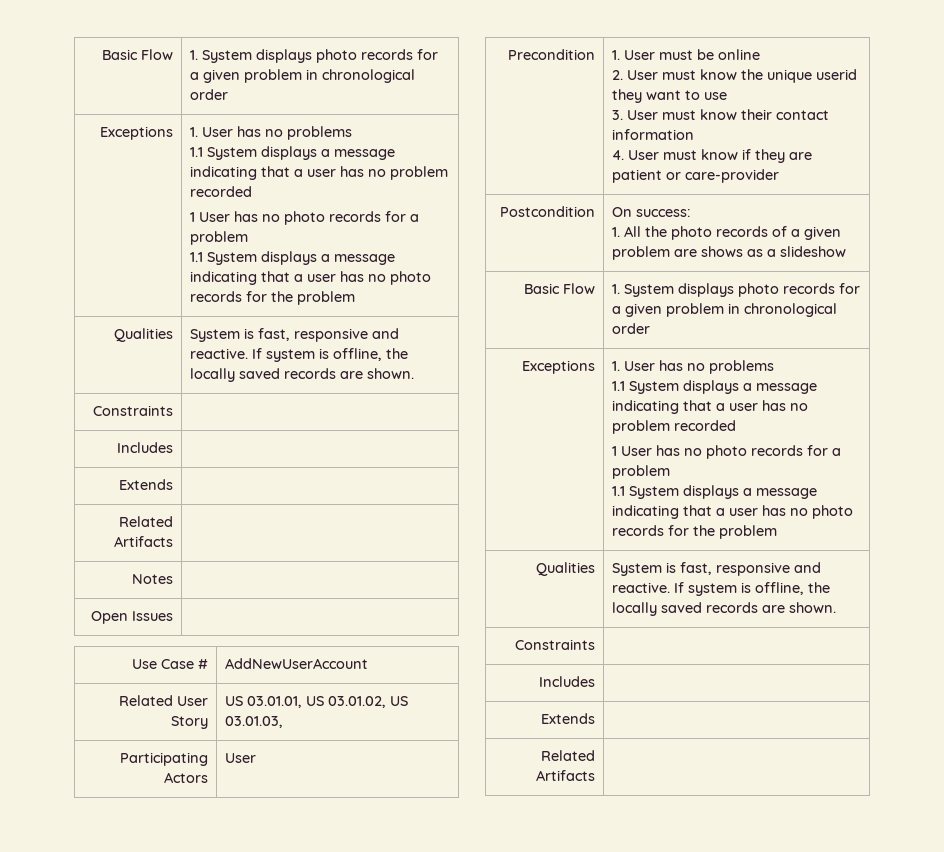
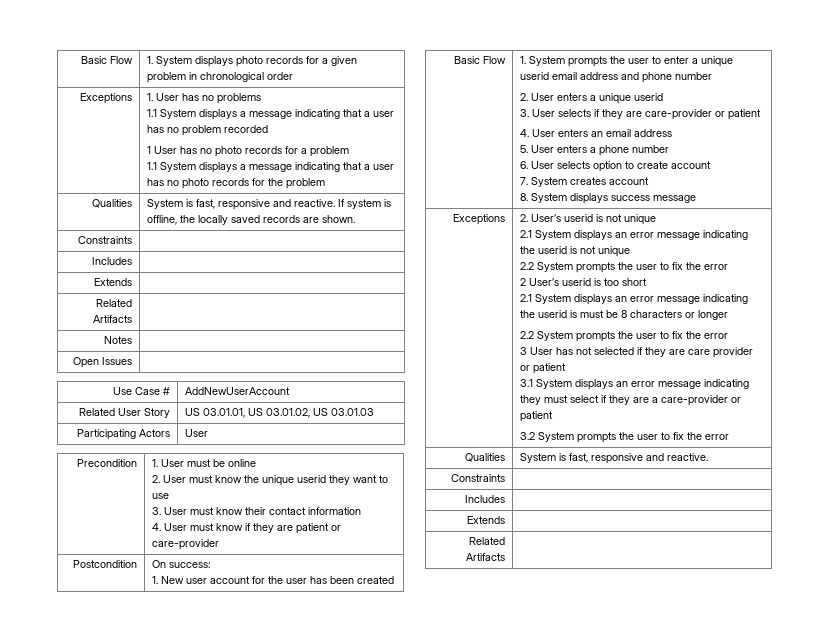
- Related User Story | US 03.01.01, US 03.01.02, US 03.01.03,
+ Related User Story | US 03.01.01, US 03.01.02, US 03.01.03
  Postcondition | On success:
- 1. All the photo records of a given problem are shows as a slideshow
- Basic Flow | 1. System displays photo records for a given problem in chronological order
- Exceptions | 1. User has no problems
- 1.1 System displays a message indicating that a user has no problem recorded
- 1 User has no photo records for a problem
- 1.1 System displays a message indicating that a user has no photo records for the problem
- Qualities | System is fast, responsive and reactive. If system is offline, the locally saved records are shown.
+ 1. New user account for the user has been created
+ Basic Flow | 1. System prompts the user to enter a unique userid email address and phone number
+ 2. User enters a unique userid
+ 3. User selects if they are care-provider or patient
+ 4. User enters an email address
+ 5. User enters a phone number
+ 6. User selects option to create account
+ 7. System creates account
+ 8. System displays success message
+ Exceptions | 2. User’s userid is not unique
+ 2.1 System displays an error message indicating the userid is not unique
+ 2.2 System prompts the user to fix the error
+ 2 User’s userid is too short
+ 2.1 System displays an error message indicating the userid is must be 8 characters or longer
+ 2.2 System prompts the user to fix the error
+ 3 User has not selected if they are care provider or patient
+ 3.1 System displays an error message indicating they must select if they are a care-provider or patient
+ 3.2 System prompts the user to fix the error
+ Qualities | System is fast, responsive and reactive.

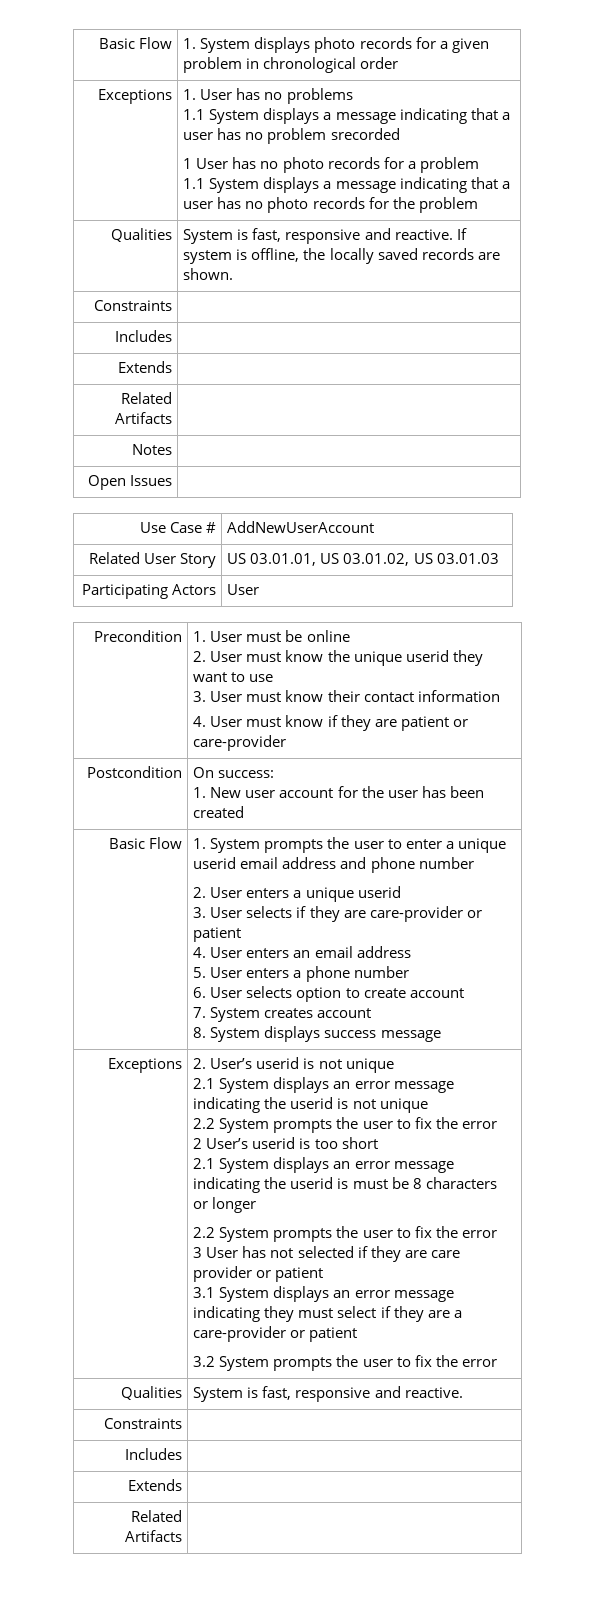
- 1.1 System displays a message indicating that a user has no problem recorded
+ 1.1 System displays a message indicating that a user has no problem srecorded

